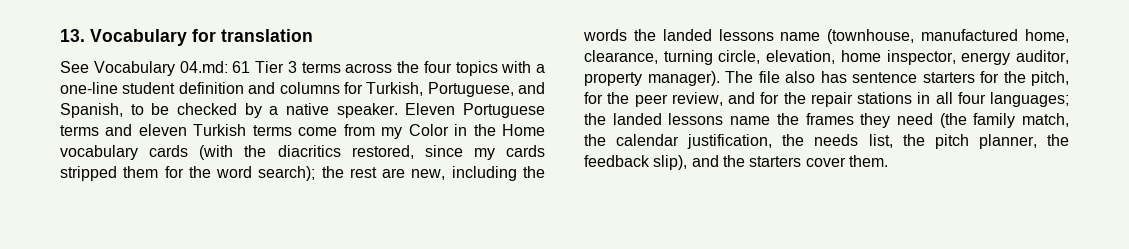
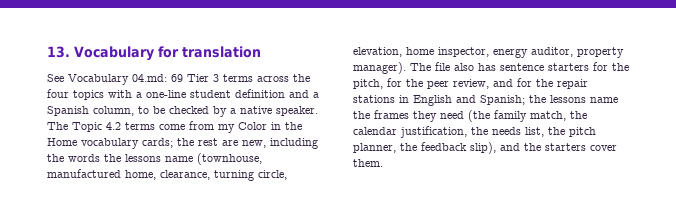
- See Vocabulary 04.md: 61 Tier 3 terms across the four topics with a one-line student definition and columns for Turkish, Portuguese, and Spanish, to be checked by a native speaker.
+ See Vocabulary 04.md: 69 Tier 3 terms across the four topics with a one-line student definition and a Spanish column, to be checked by a native speaker.
- Eleven Portuguese terms and eleven Turkish terms come from my Color in the Home vocabulary cards (with the diacritics restored, since my cards stripped them for the word search); the rest are new, including the words the landed lessons name (townhouse, manufactured home, clearance, turning circle, elevation, home inspector, energy auditor, property manager).
+ The Topic 4.2 terms come from my Color in the Home vocabulary cards; the rest are new, including the words the lessons name (townhouse, manufactured home, clearance, turning circle, elevation, home inspector, energy auditor, property manager).
- The file also has sentence starters for the pitch, for the peer review, and for the repair stations in all four languages; the landed lessons name the frames they need (the family match, the calendar justification, the needs list, the pitch planner, the feedback slip), and the starters cover them.
+ The file also has sentence starters for the pitch, for the peer review, and for the repair stations in English and Spanish; the lessons name the frames they need (the family match, the calendar justification, the needs list, the pitch planner, the feedback slip), and the starters cover them.

